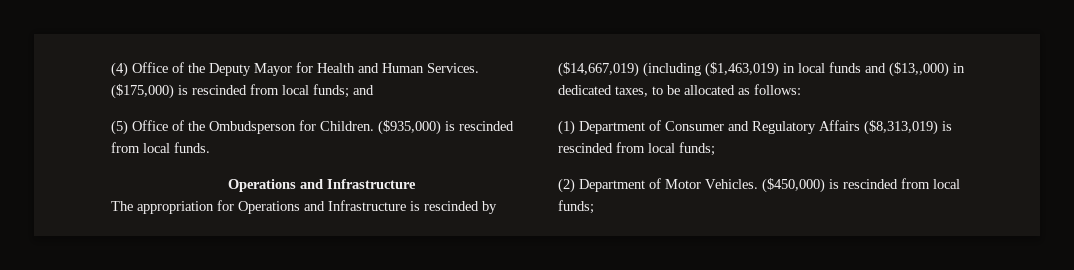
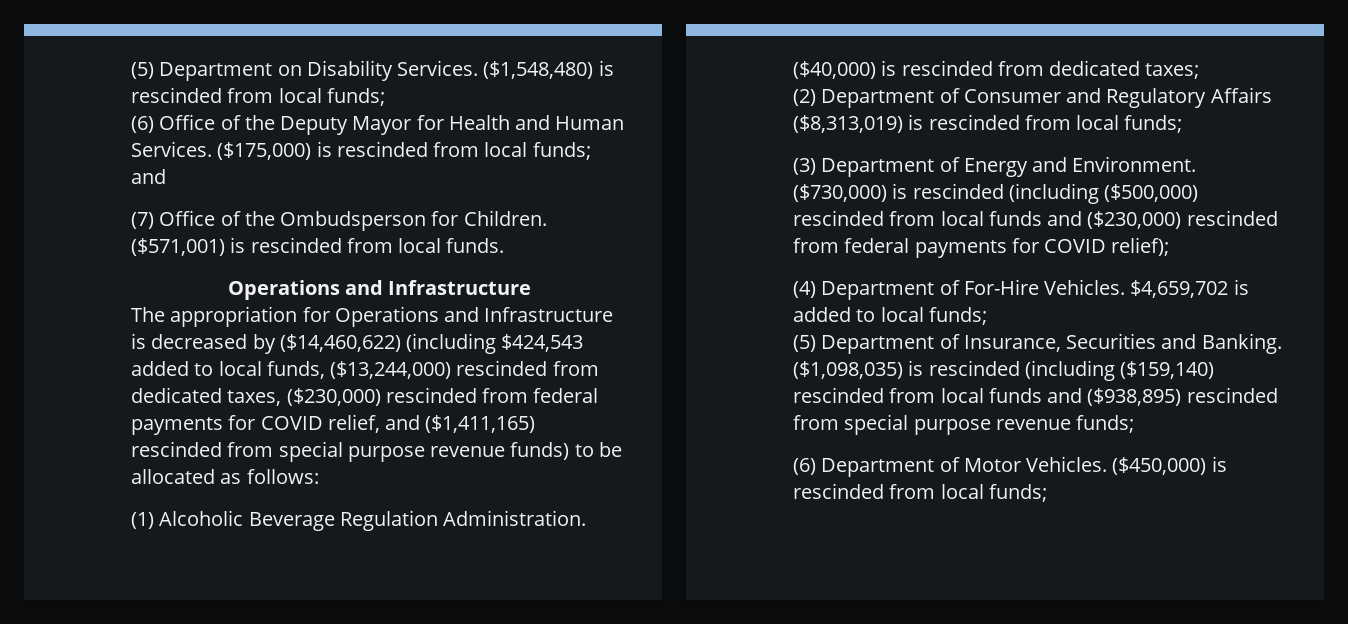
- (4) Office of the Deputy Mayor for Health and Human Services.
+ (5) Department on Disability Services. ($1,548,480) is rescinded from local funds;
+ (6) Office of the Deputy Mayor for Health and Human Services.
- (5) Office of the Ombudsperson for Children.
+ (7) Office of the Ombudsperson for Children.
- ($935,000) is rescinded from local funds.
+ ($571,001) is rescinded from local funds.
- The appropriation for Operations and Infrastructure is rescinded by ($14,667,019) (including ($1,463,019) in local funds and ($13,,000) in dedicated taxes, to be allocated as follows:
+ The appropriation for Operations and Infrastructure is decreased by ($14,460,622) (including $424,543 added to local funds, ($13,244,000) rescinded from dedicated taxes, ($230,000) rescinded from federal payments for COVID relief, and ($1,411,165) rescinded from special purpose revenue funds) to be allocated as follows:
- (1) Department of Consumer and Regulatory Affairs ($8,313,019) is rescinded from local funds;
+ (1) Alcoholic Beverage Regulation Administration. ($40,000) is rescinded from dedicated taxes;
+ (2) Department of Consumer and Regulatory Affairs ($8,313,019) is rescinded from local funds;
- (2) Department of Motor Vehicles.
+ (3) Department of Energy and Environment. ($730,000) is rescinded (including ($500,000) rescinded from local funds and ($230,000) rescinded from federal payments for COVID relief);
+ (4) Department of For-Hire Vehicles. $4,659,702 is added to local funds;
+ (5) Department of Insurance, Securities and Banking. ($1,098,035) is rescinded (including ($159,140) rescinded from local funds and ($938,895) rescinded from special purpose revenue funds;
+ (6) Department of Motor Vehicles.

